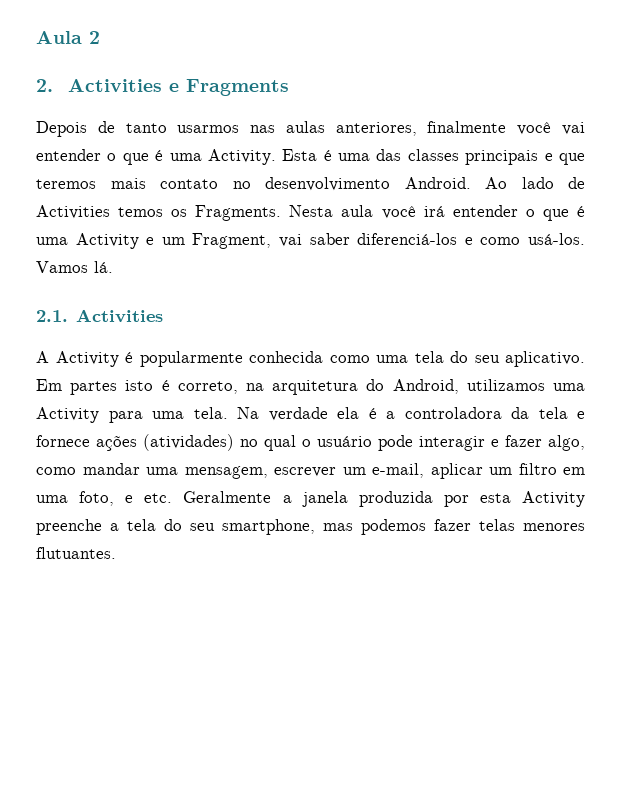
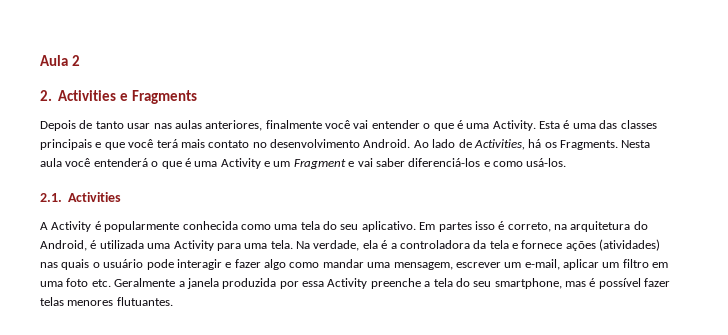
- Depois de tanto usarmos nas aulas anteriores, finalmente você vai entender o que é uma Activity.
+ Depois de tanto usar nas aulas anteriores, finalmente você vai entender o que é uma Activity.
- Esta é uma das classes principais e que teremos mais contato no desenvolvimento Android.
+ Esta é uma das classes principais e que você terá mais contato no desenvolvimento Android.
- Ao lado de Activities temos os Fragments.
+ Ao lado de Activities, há os Fragments.
- Nesta aula você irá entender o que é uma Activity e um Fragment, vai saber diferenciá-los e como usá-los. Vamos lá.
+ Nesta aula você entenderá o que é uma Activity e um Fragment e vai saber diferenciá-los e como usá-los.
- Em partes isto é correto, na arquitetura do Android, utilizamos uma Activity para uma tela.
+ Em partes isso é correto, na arquitetura do Android, é utilizada uma Activity para uma tela.
- Na verdade ela é a controladora da tela e fornece ações (atividades) no qual o usuário pode interagir e fazer algo, como mandar uma mensagem, escrever um e-mail, aplicar um filtro em uma foto, e etc. Geralmente a janela produzida por esta Activity preenche a tela do seu smartphone, mas podemos fazer telas menores flutuantes.
+ Na verdade, ela é a controladora da tela e fornece ações (atividades) nas quais o usuário pode interagir e fazer algo como mandar uma mensagem, escrever um e-mail, aplicar um filtro em uma foto etc. Geralmente a janela produzida por essa Activity preenche a tela do seu smartphone, mas é possível fazer telas menores flutuantes.

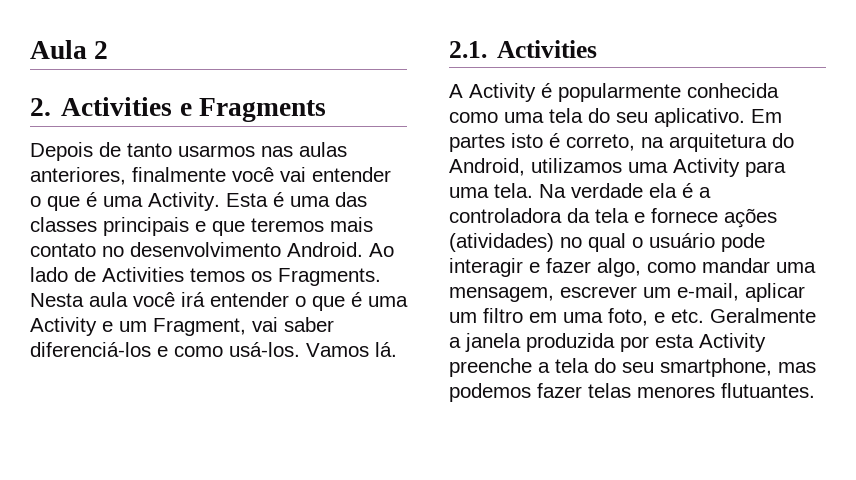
- Depois de tanto usar nas aulas anteriores, finalmente você vai entender o que é uma Activity.
+ Depois de tanto usarmos nas aulas anteriores, finalmente você vai entender o que é uma Activity.
- Esta é uma das classes principais e que você terá mais contato no desenvolvimento Android.
+ Esta é uma das classes principais e que teremos mais contato no desenvolvimento Android.
- Ao lado de Activities, há os Fragments.
+ Ao lado de Activities temos os Fragments.
- Nesta aula você entenderá o que é uma Activity e um Fragment e vai saber diferenciá-los e como usá-los.
+ Nesta aula você irá entender o que é uma Activity e um Fragment, vai saber diferenciá-los e como usá-los. Vamos lá.
- Em partes isso é correto, na arquitetura do Android, é utilizada uma Activity para uma tela.
+ Em partes isto é correto, na arquitetura do Android, utilizamos uma Activity para uma tela.
- Na verdade, ela é a controladora da tela e fornece ações (atividades) nas quais o usuário pode interagir e fazer algo como mandar uma mensagem, escrever um e-mail, aplicar um filtro em uma foto etc. Geralmente a janela produzida por essa Activity preenche a tela do seu smartphone, mas é possível fazer telas menores flutuantes.
+ Na verdade ela é a controladora da tela e fornece ações (atividades) no qual o usuário pode interagir e fazer algo, como mandar uma mensagem, escrever um e-mail, aplicar um filtro em uma foto, e etc. Geralmente a janela produzida por esta Activity preenche a tela do seu smartphone, mas podemos fazer telas menores flutuantes.

